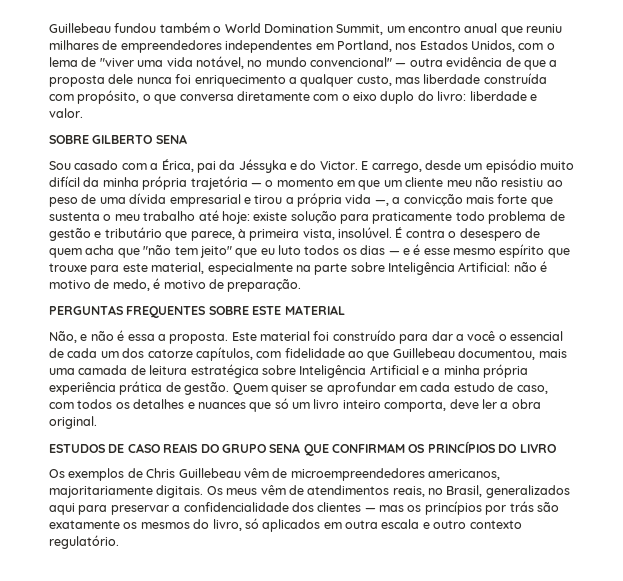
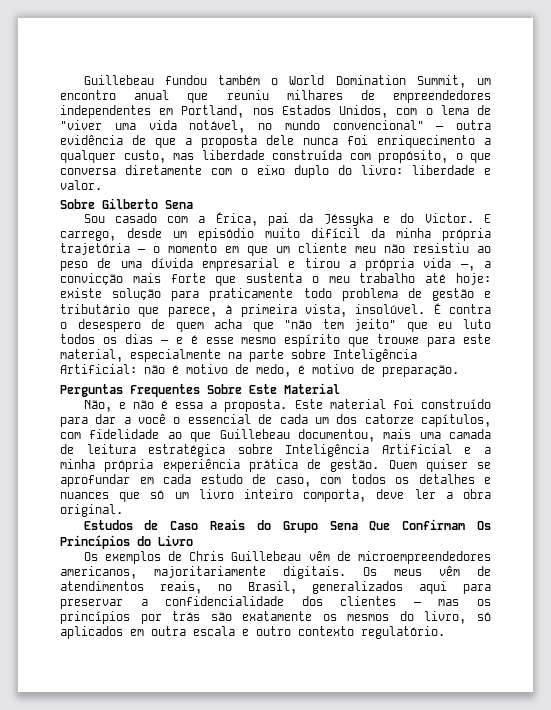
- SOBRE GILBERTO SENA
+ Sobre Gilberto Sena
- PERGUNTAS FREQUENTES SOBRE ESTE MATERIAL
+ Perguntas Frequentes Sobre Este Material
- ESTUDOS DE CASO REAIS DO GRUPO SENA QUE CONFIRMAM OS PRINCÍPIOS DO LIVRO
+ Estudos de Caso Reais do Grupo Sena Que Confirmam Os Princípios do Livro

